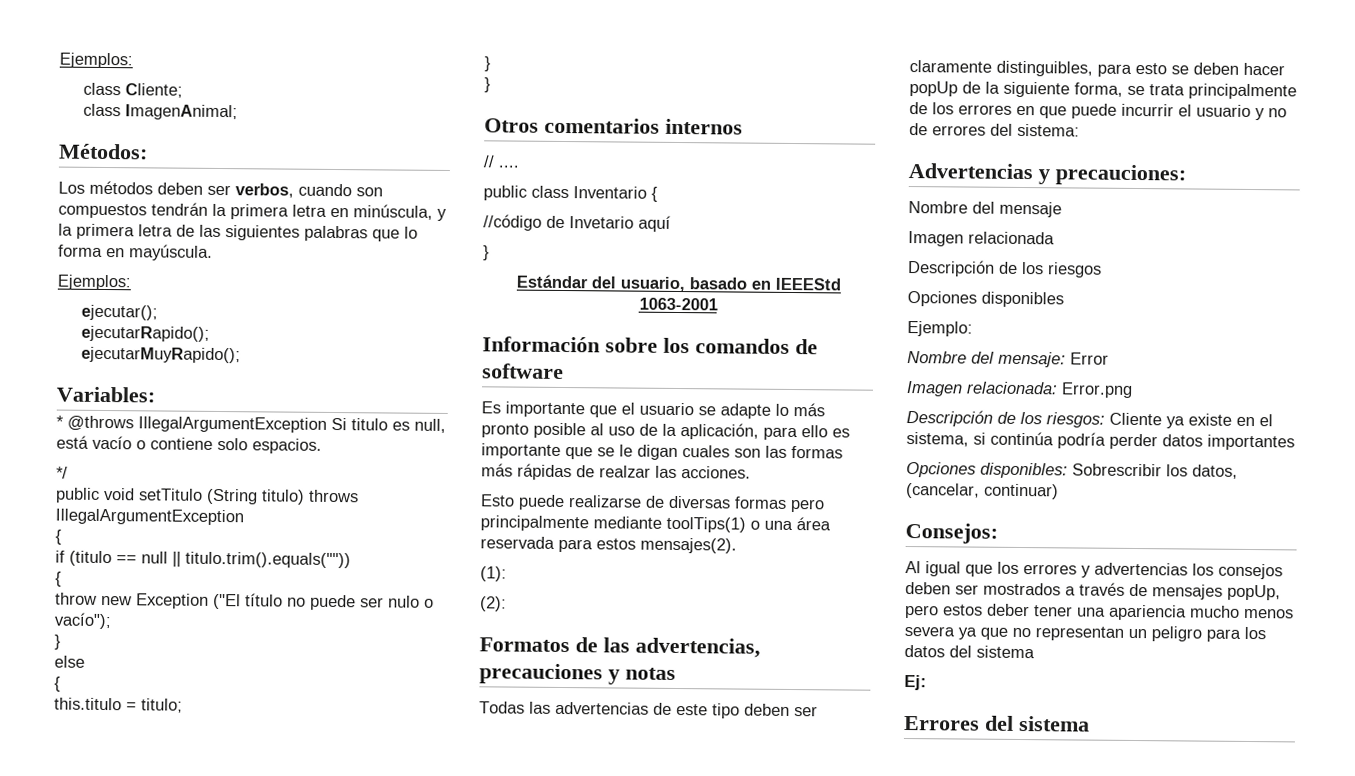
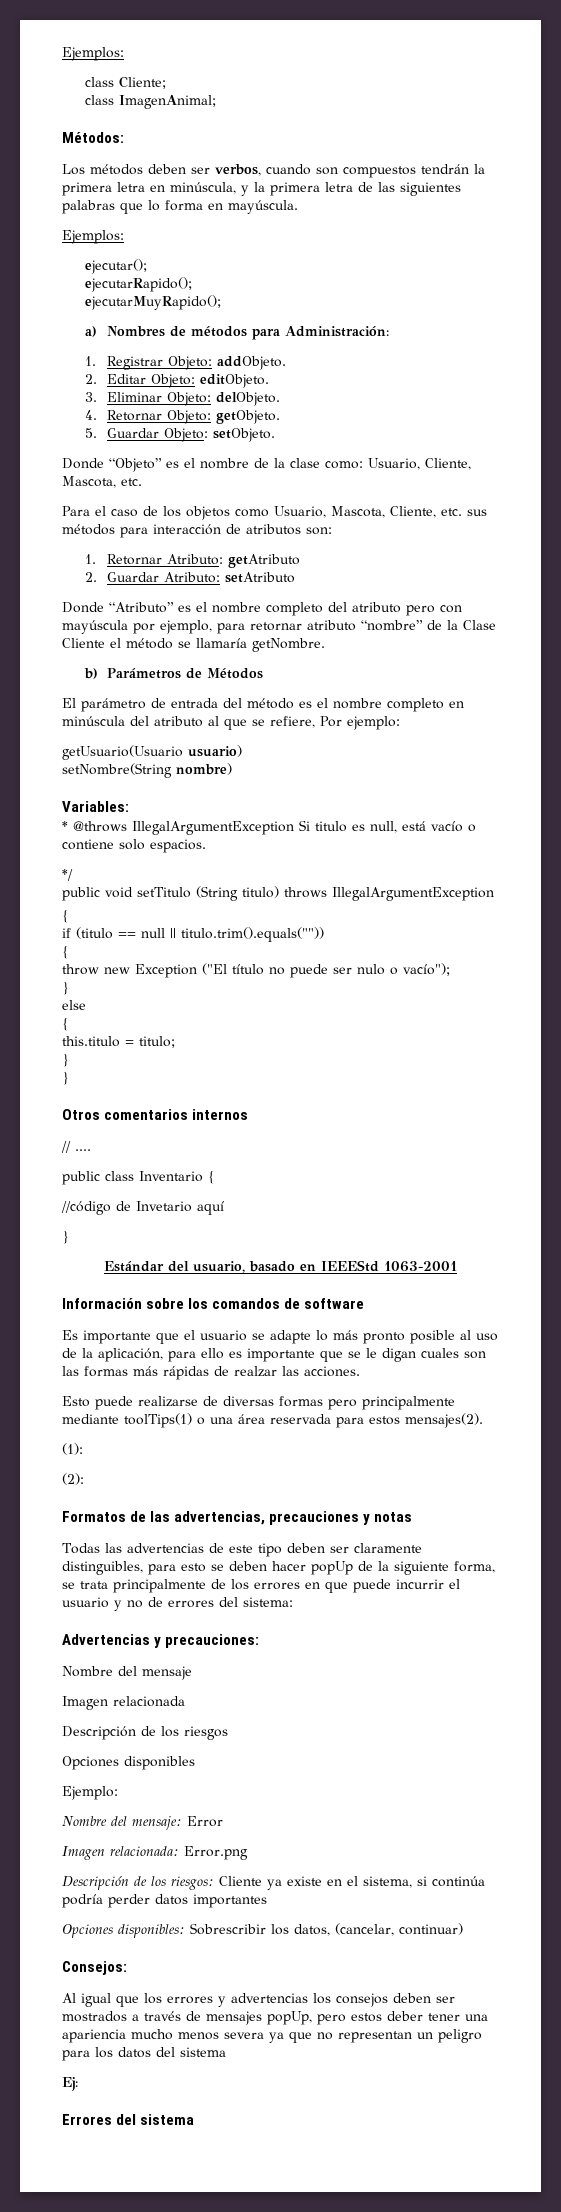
+ a) Nombres de métodos para Administración:
+ 1. Registrar Objeto: addObjeto.
+ 2. Editar Objeto: editObjeto.
+ 3. Eliminar Objeto: delObjeto.
+ 4. Retornar Objeto: getObjeto.
+ 5. Guardar Objeto: setObjeto.
+ Donde “Objeto” es el nombre de la clase como: Usuario, Cliente, Mascota, etc.
+ Para el caso de los objetos como Usuario, Mascota, Cliente, etc. sus métodos para interacción de atributos son:
+ 1. Retornar Atributo: getAtributo
+ 2. Guardar Atributo: setAtributo
+ Donde “Atributo” es el nombre completo del atributo pero con mayúscula por ejemplo, para retornar atributo “nombre” de la Clase Cliente el método se llamaría getNombre.
+ b) Parámetros de Métodos
+ El parámetro de entrada del método es el nombre completo en minúscula del atributo al que se refiere, Por ejemplo:
+ getUsuario(Usuario usuario)
+ setNombre(String nombre)

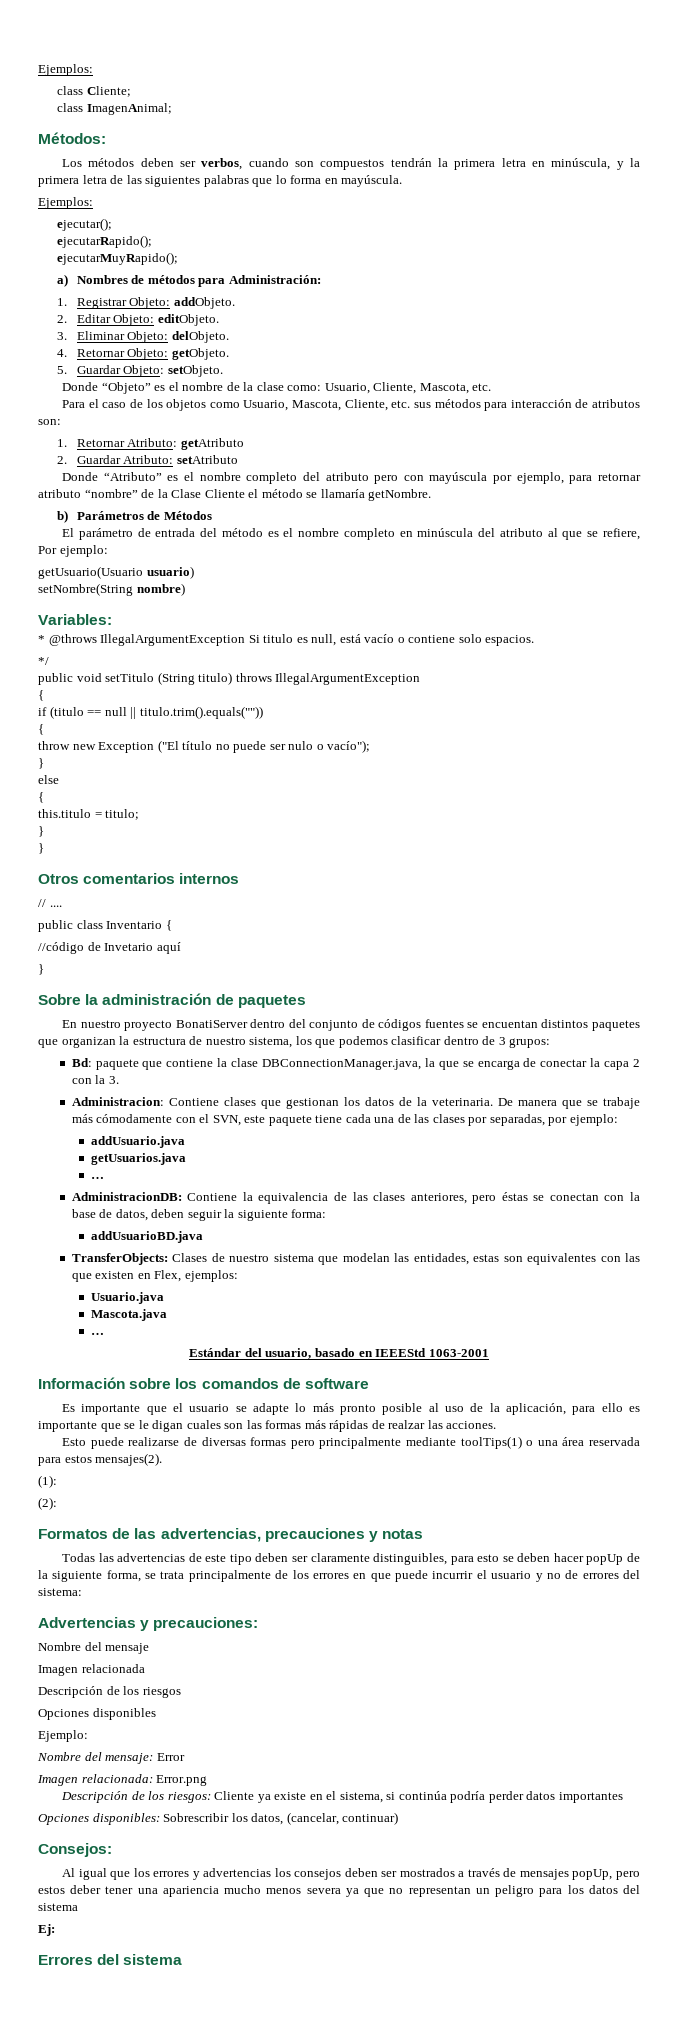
+ Sobre la administración de paquetes
+ En nuestro proyecto BonatiServer dentro del conjunto de códigos fuentes se encuentan distintos paquetes que organizan la estructura de nuestro sistema, los que podemos clasificar dentro de 3 grupos:
+ Bd: paquete que contiene la clase DBConnectionManager.java, la que se encarga de conectar la capa 2 con la 3.
+ Administracion: Contiene clases que gestionan los datos de la veterinaria. De manera que se trabaje más cómodamente con el SVN, este paquete tiene cada una de las clases por separadas, por ejemplo:
+ addUsuario.java
+ getUsuarios.java
+ …
+ AdministracionDB: Contiene la equivalencia de las clases anteriores, pero éstas se conectan con la base de datos, deben seguir la siguiente forma:
+ addUsuarioBD.java
+ TransferObjects: Clases de nuestro sistema que modelan las entidades, estas son equivalentes con las que existen en Flex, ejemplos:
+ Usuario.java
+ Mascota.java
+ …

